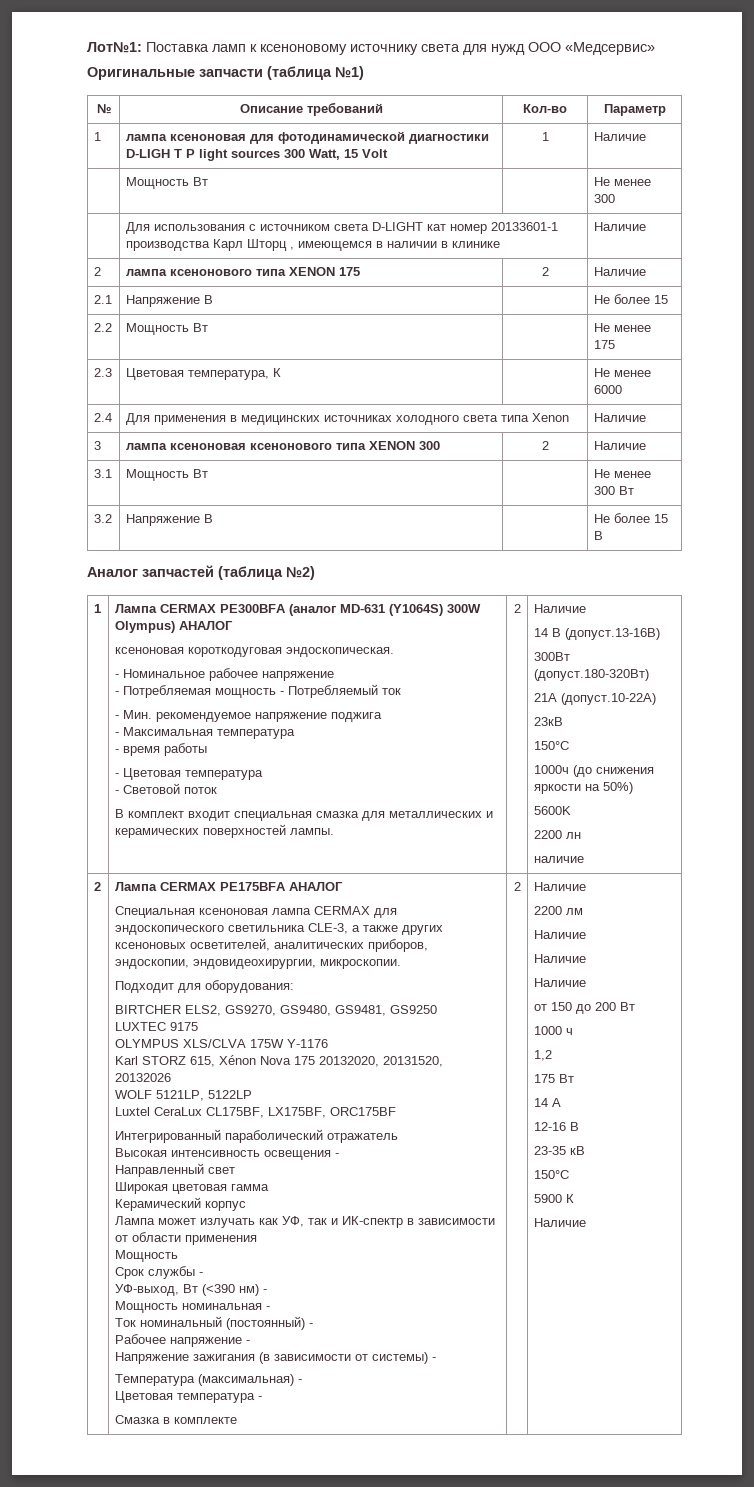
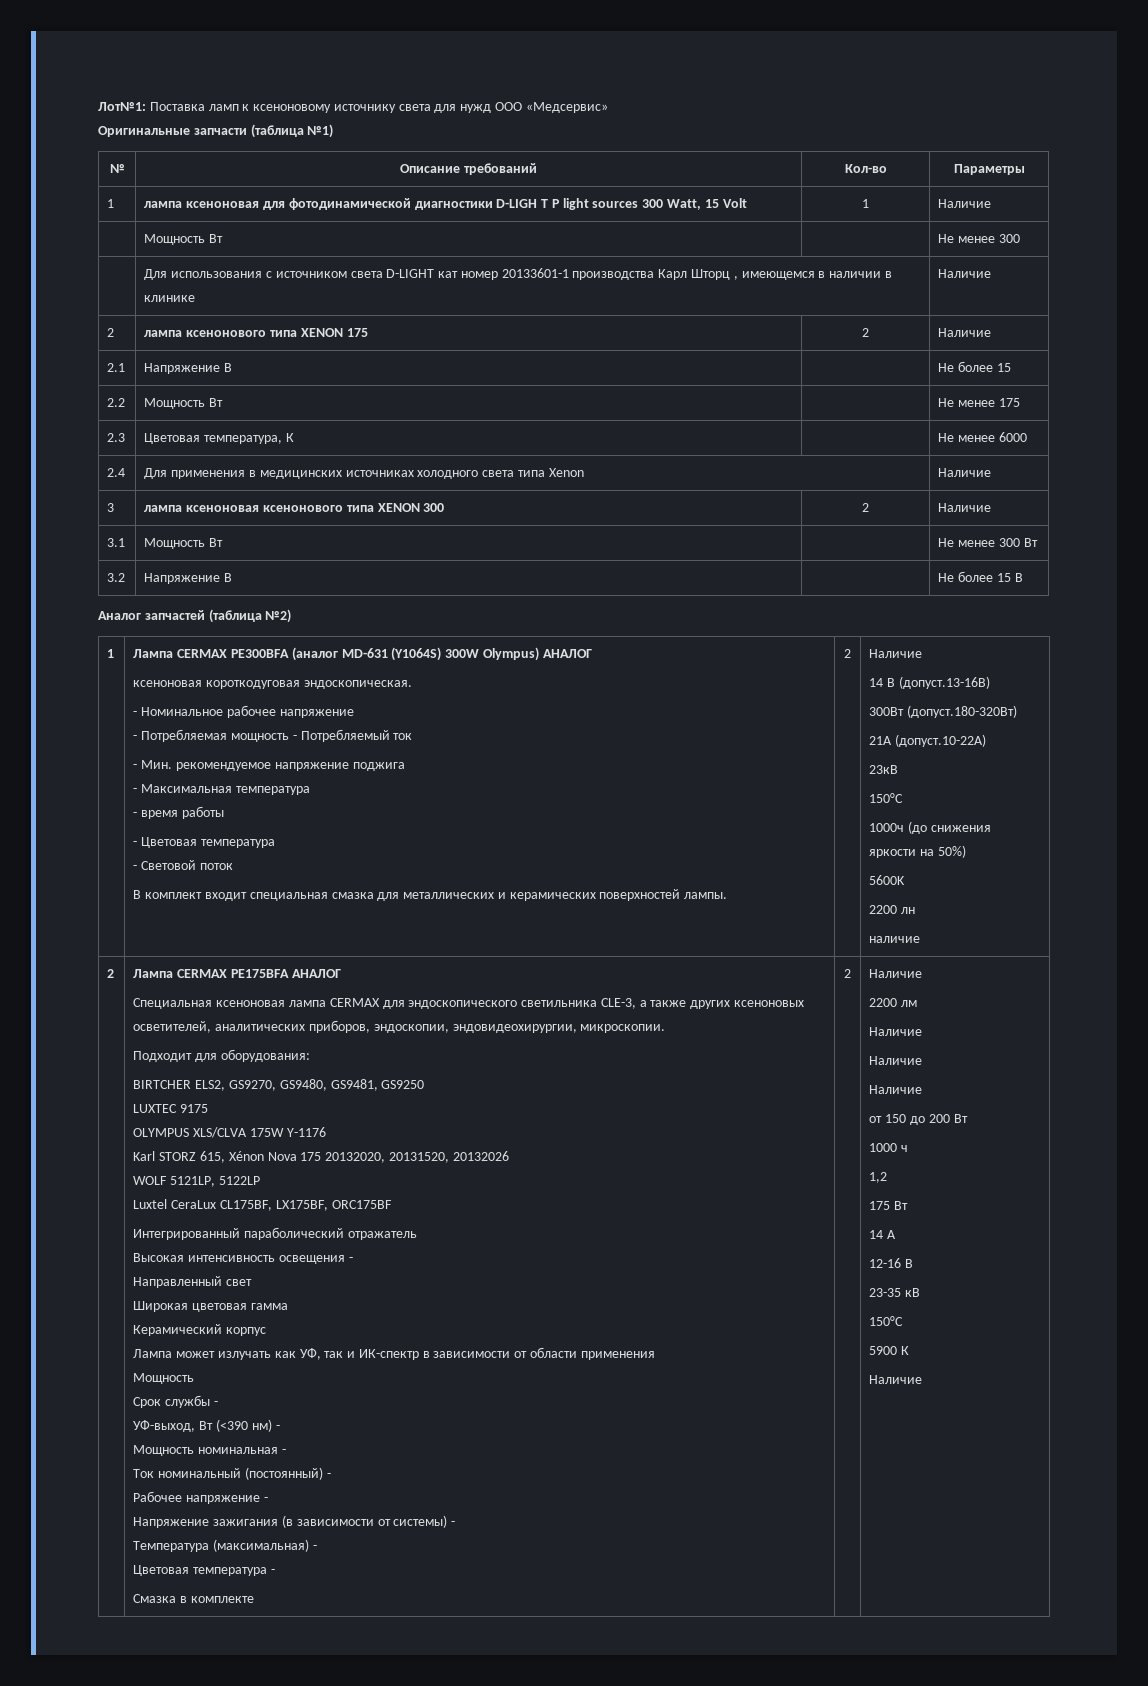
- № | Описание требований | Кол-во | Параметр
+ № | Описание требований | Кол-во | Параметры

